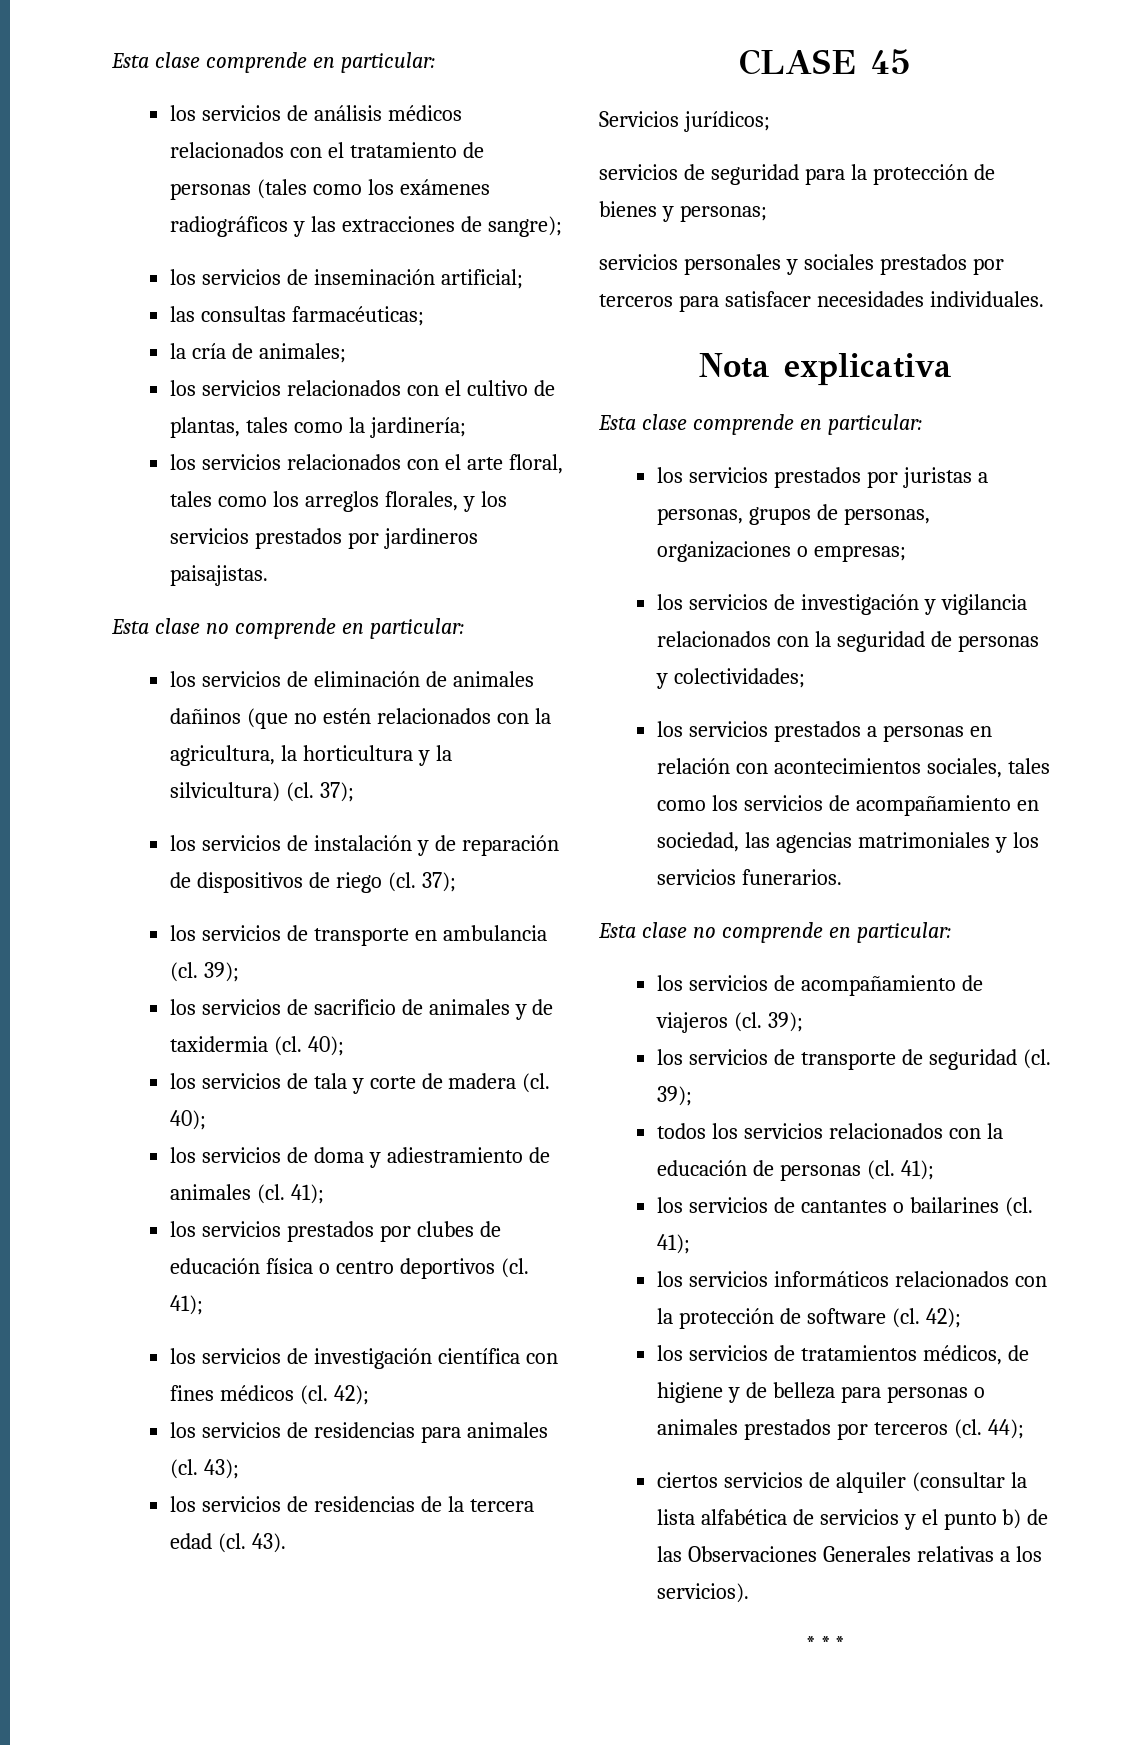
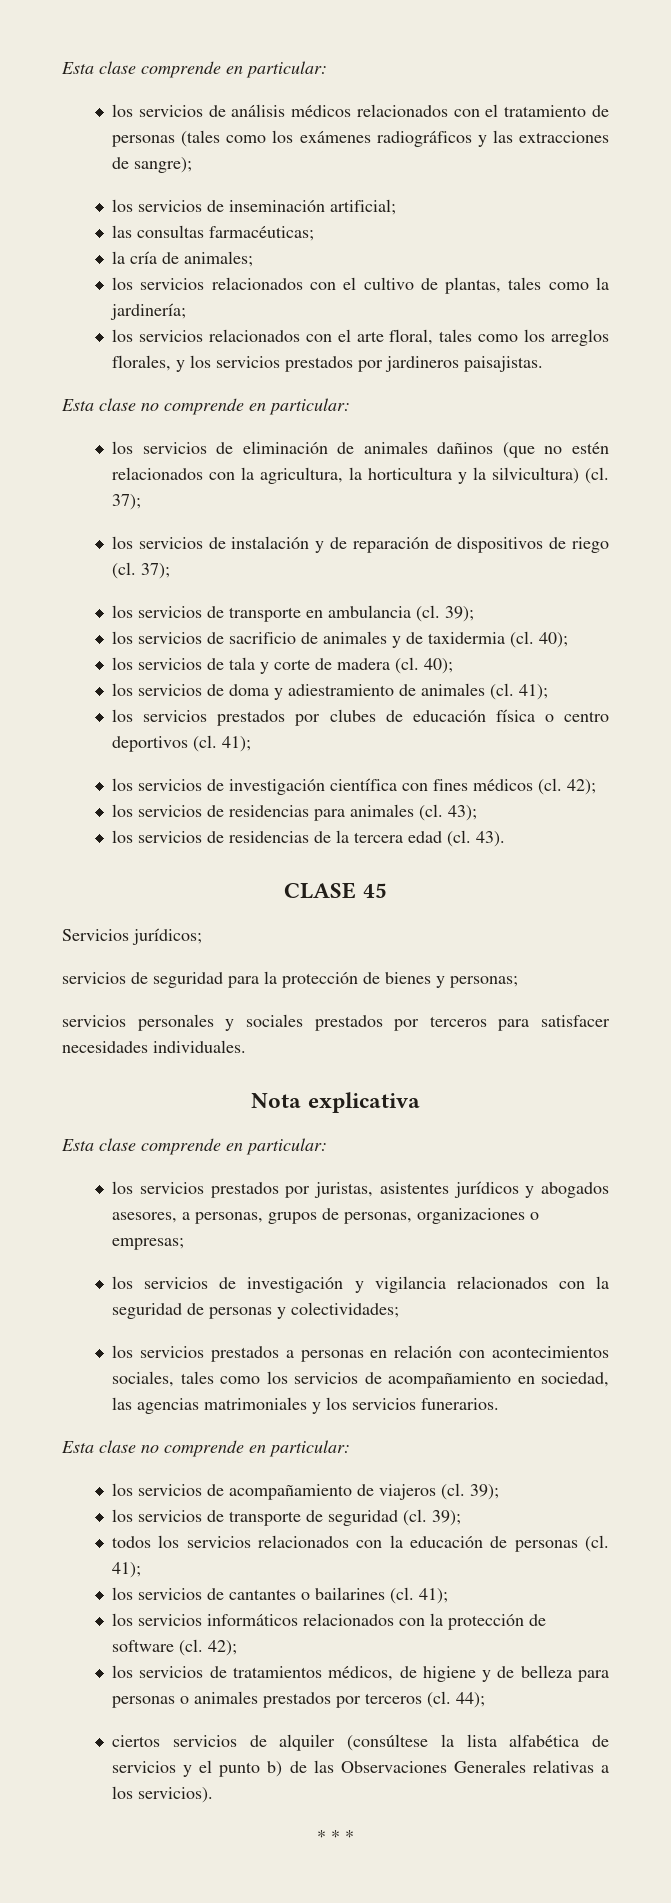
- los servicios prestados por juristas a personas, grupos de personas, organizaciones o empresas;
+ los servicios prestados por juristas, asistentes jurídicos y abogados asesores, a personas, grupos de personas, organizaciones o empresas;
- ciertos servicios de alquiler (consultar la lista alfabética de servicios y el punto b) de las Observaciones Generales relativas a los servicios).
+ ciertos servicios de alquiler (consúltese la lista alfabética de servicios y el punto b) de las Observaciones Generales relativas a los servicios).

